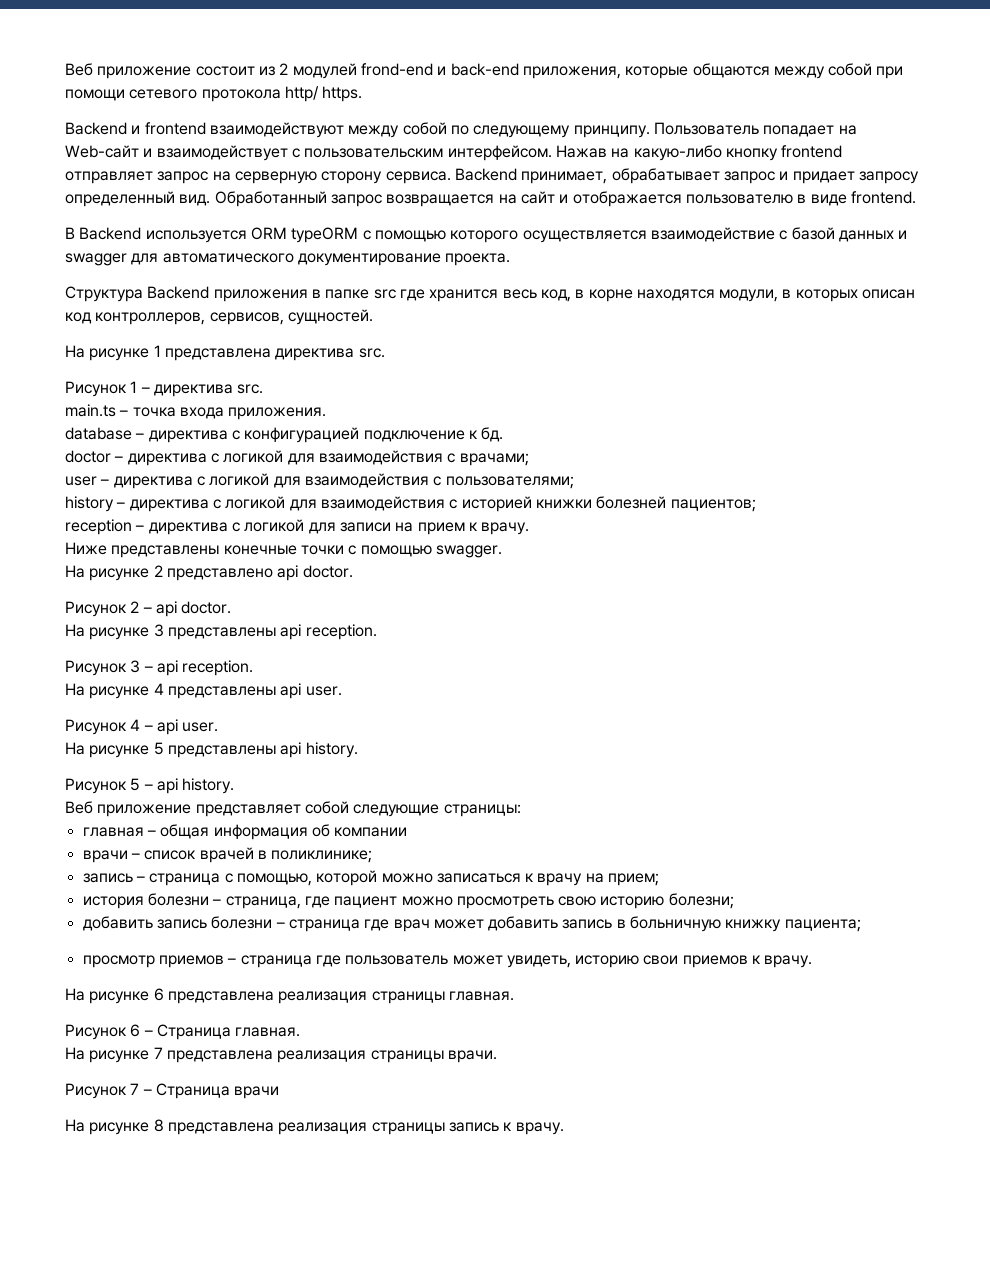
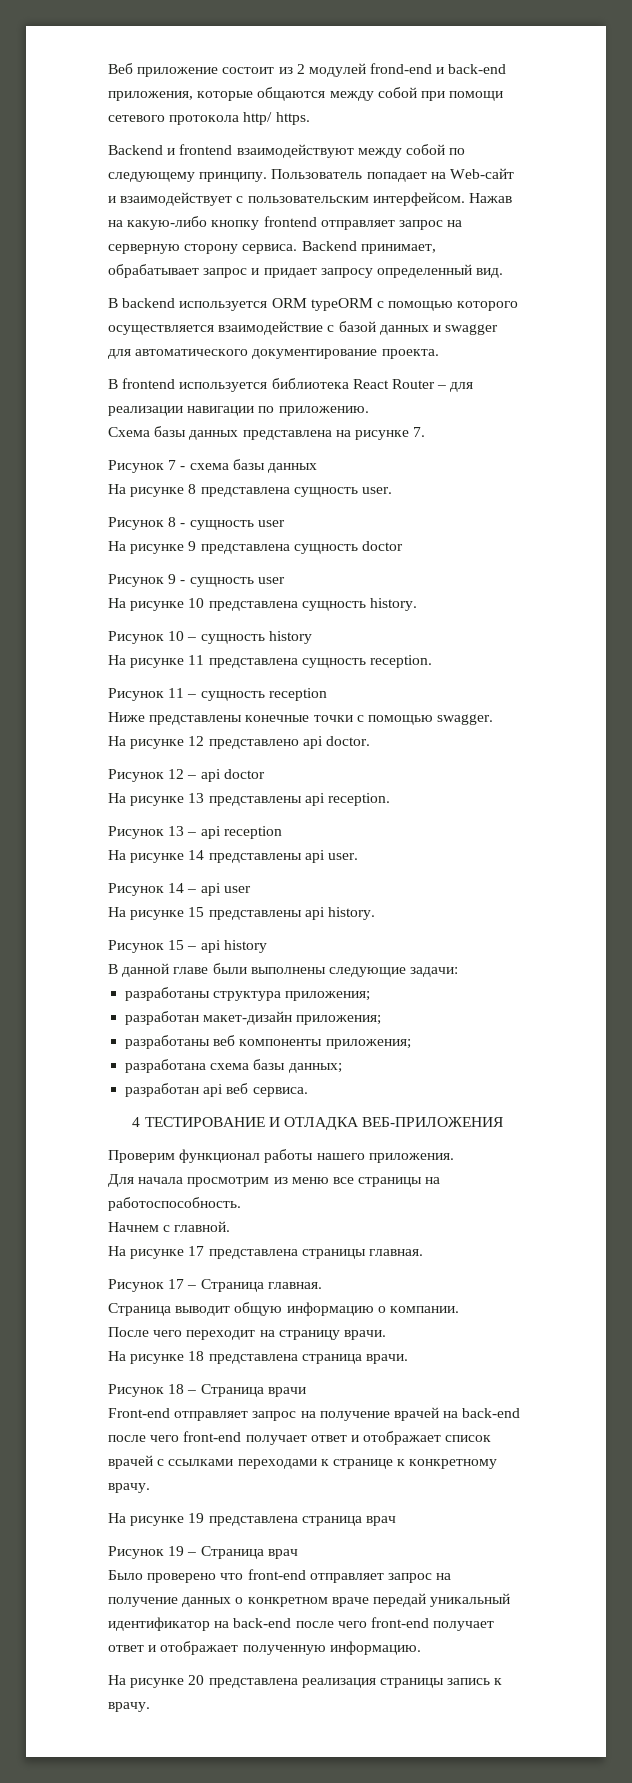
- Backend принимает, обрабатывает запрос и придает запросу определенный вид. Обработанный запрос возвращается на сайт и отображается пользователю в виде frontend.
- В Backend используется ORM typeORM с помощью которого осуществляется взаимодействие с базой данных и swagger для автоматического документирование проекта.
+ Backend принимает, обрабатывает запрос и придает запросу определенный вид.
+ В backend используется ORM typeORM с помощью которого осуществляется взаимодействие с базой данных и swagger для автоматического документирование проекта.
- Структура Backend приложения в папке src где хранится весь код, в корне находятся модули, в которых описан код контроллеров, сервисов, сущностей.
- На рисунке 1 представлена директива src.
- Рисунок 1 – директива src.
- main.ts – точка входа приложения.
- database – директива с конфигурацией подключение к бд.
- doctor – директива с логикой для взаимодействия с врачами;
- user – директива с логикой для взаимодействия с пользователями;
- history – директива с логикой для взаимодействия с историей книжки болезней пациентов;
- reception – директива с логикой для записи на прием к врачу.
+ В frontend используется библиотека React Router – для реализации навигации по приложению.
+ Схема базы данных представлена на рисунке 7.
+ Рисунок 7 - схема базы данных
+ На рисунке 8 представлена сущность user.
+ Рисунок 8 - сущность user
+ На рисунке 9 представлена сущность doctor
+ Рисунок 9 - сущность user
+ На рисунке 10 представлена сущность history.
+ Рисунок 10 – сущность history
+ На рисунке 11 представлена сущность reception.
+ Рисунок 11 – сущность reception
- На рисунке 2 представлено api doctor.
+ На рисунке 12 представлено api doctor.
- Рисунок 2 – api doctor.
- На рисунке 3 представлены api reception.
+ Рисунок 12 – api doctor
+ На рисунке 13 представлены api reception.
- Рисунок 3 – api reception.
- На рисунке 4 представлены api user.
+ Рисунок 13 – api reception
+ На рисунке 14 представлены api user.
- Рисунок 4 – api user.
- На рисунке 5 представлены api history.
+ Рисунок 14 – api user
+ На рисунке 15 представлены api history.
- Рисунок 5 – api history.
- Веб приложение представляет собой следующие страницы:
- главная – общая информация об компании
- врачи – список врачей в поликлинике;
- запись – страница с помощью, которой можно записаться к врачу на прием;
- история болезни – страница, где пациент можно просмотреть свою историю болезни;
- добавить запись болезни – страница где врач может добавить запись в больничную книжку пациента;
- просмотр приемов – страница где пользователь может увидеть, историю свои приемов к врачу.
- На рисунке 6 представлена реализация страницы главная.
- Рисунок 6 – Страница главная.
- На рисунке 7 представлена реализация страницы врачи.
- Рисунок 7 – Страница врачи
- На рисунке 8 представлена реализация страницы запись к врачу.
+ Рисунок 15 – api history
+ В данной главе были выполнены следующие задачи:
+ разработаны структура приложения;
+ разработан макет-дизайн приложения;
+ разработаны веб компоненты приложения;
+ разработана схема базы данных;
+ разработан api веб сервиса.
+ 4 ТЕСТИРОВАНИЕ И ОТЛАДКА ВЕБ-ПРИЛОЖЕНИЯ
+ Проверим функционал работы нашего приложения.
+ Для начала просмотрим из меню все страницы на работоспособность.
+ Начнем с главной.
+ На рисунке 17 представлена страницы главная.
+ Рисунок 17 – Страница главная.
+ Страница выводит общую информацию о компании.
+ После чего переходит на страницу врачи.
+ На рисунке 18 представлена страница врачи.
+ Рисунок 18 – Страница врачи
+ Front-end отправляет запрос на получение врачей на back-end после чего front-end получает ответ и отображает список врачей с ссылками переходами к странице к конкретному врачу.
+ На рисунке 19 представлена страница врач
+ Рисунок 19 – Страница врач
+ Было проверено что front-end отправляет запрос на получение данных о конкретном враче передай уникальный идентификатор на back-end после чего front-end получает ответ и отображает полученную информацию.
+ На рисунке 20 представлена реализация страницы запись к врачу.

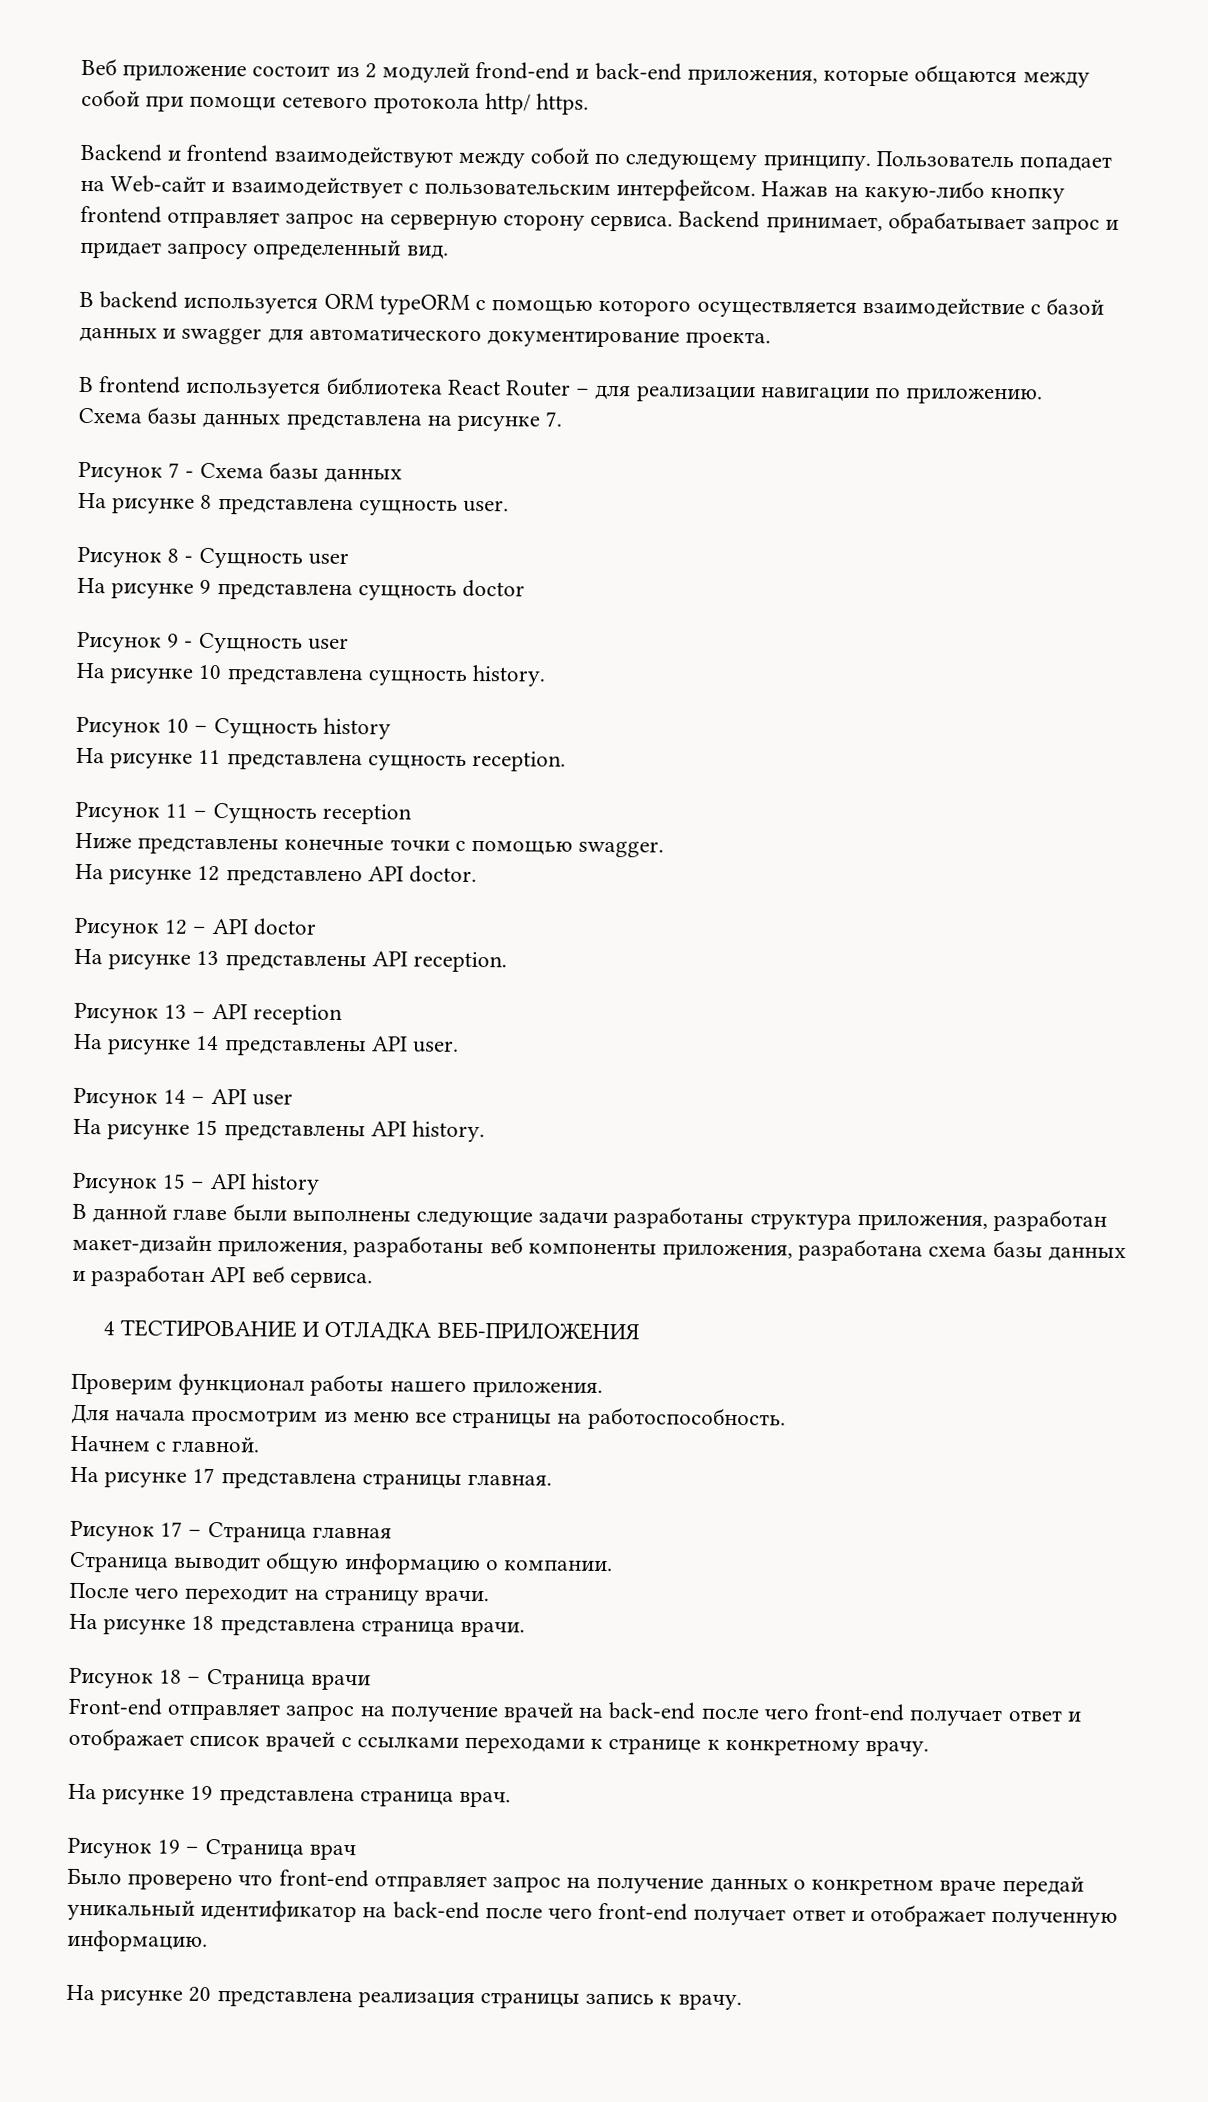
- Рисунок 7 - схема базы данных
+ Рисунок 7 - Схема базы данных
- Рисунок 8 - сущность user
+ Рисунок 8 - Сущность user
- Рисунок 9 - сущность user
+ Рисунок 9 - Сущность user
- Рисунок 10 – сущность history
+ Рисунок 10 – Сущность history
- Рисунок 11 – сущность reception
+ Рисунок 11 – Сущность reception
- На рисунке 12 представлено api doctor.
+ На рисунке 12 представлено API doctor.
- Рисунок 12 – api doctor
+ Рисунок 12 – API doctor
- На рисунке 13 представлены api reception.
+ На рисунке 13 представлены API reception.
- Рисунок 13 – api reception
+ Рисунок 13 – API reception
- На рисунке 14 представлены api user.
+ На рисунке 14 представлены API user.
- Рисунок 14 – api user
+ Рисунок 14 – API user
- На рисунке 15 представлены api history.
+ На рисунке 15 представлены API history.
- Рисунок 15 – api history
+ Рисунок 15 – API history
- В данной главе были выполнены следующие задачи:
- разработаны структура приложения;
- разработан макет-дизайн приложения;
- разработаны веб компоненты приложения;
- разработана схема базы данных;
- разработан api веб сервиса.
+ В данной главе были выполнены следующие задачи разработаны структура приложения, разработан макет-дизайн приложения, разработаны веб компоненты приложения, разработана схема базы данных и разработан API веб сервиса.
- Рисунок 17 – Страница главная.
+ Рисунок 17 – Страница главная
- На рисунке 19 представлена страница врач
+ На рисунке 19 представлена страница врач.

